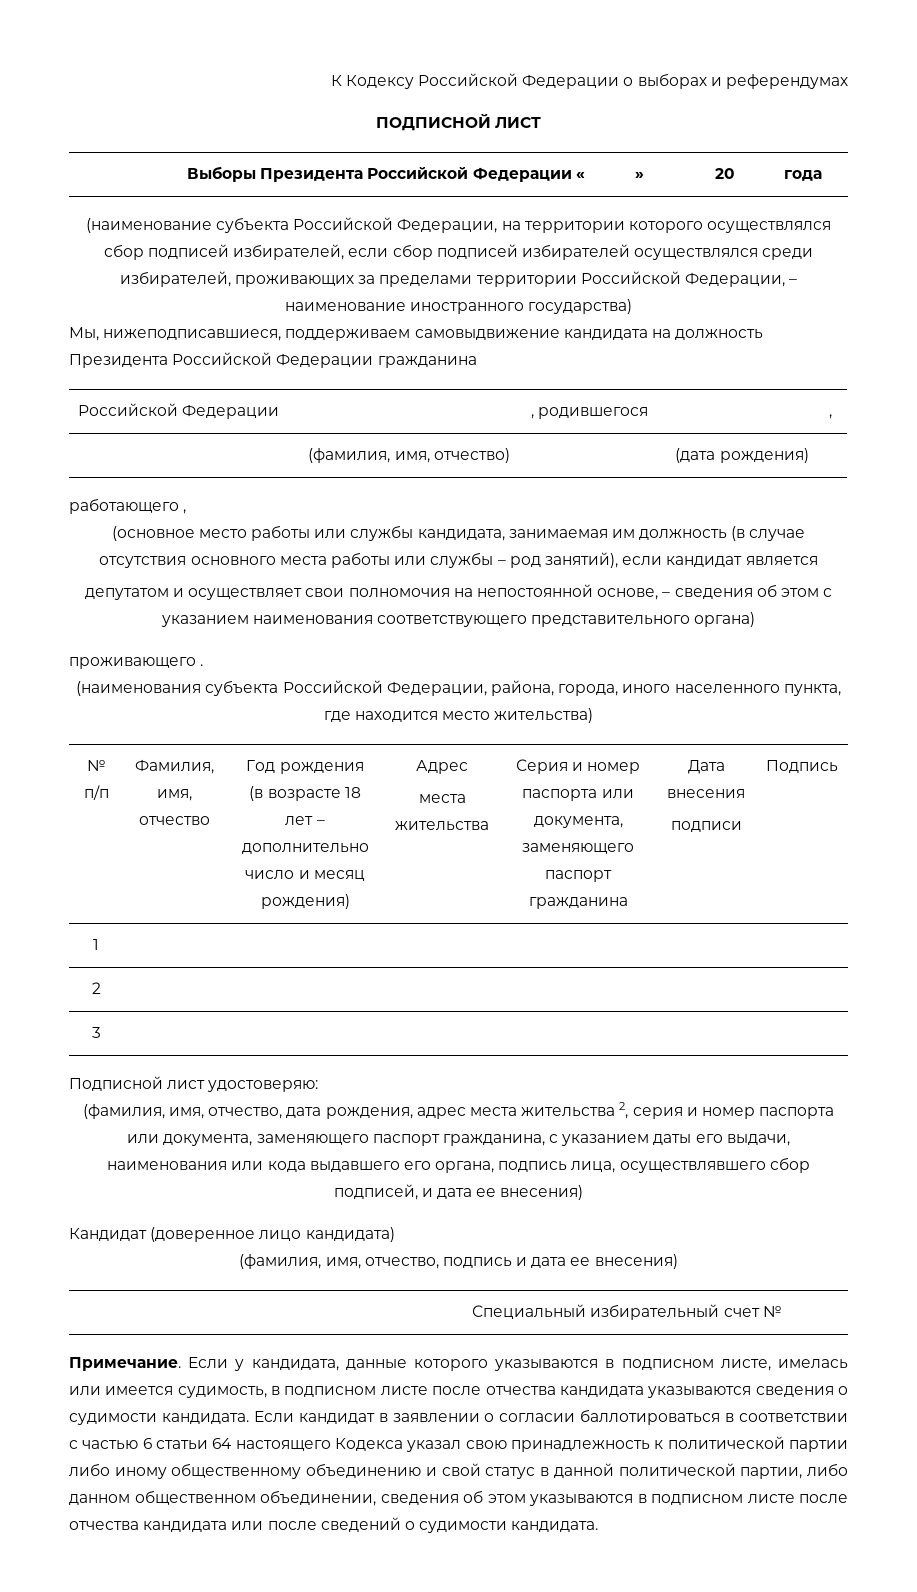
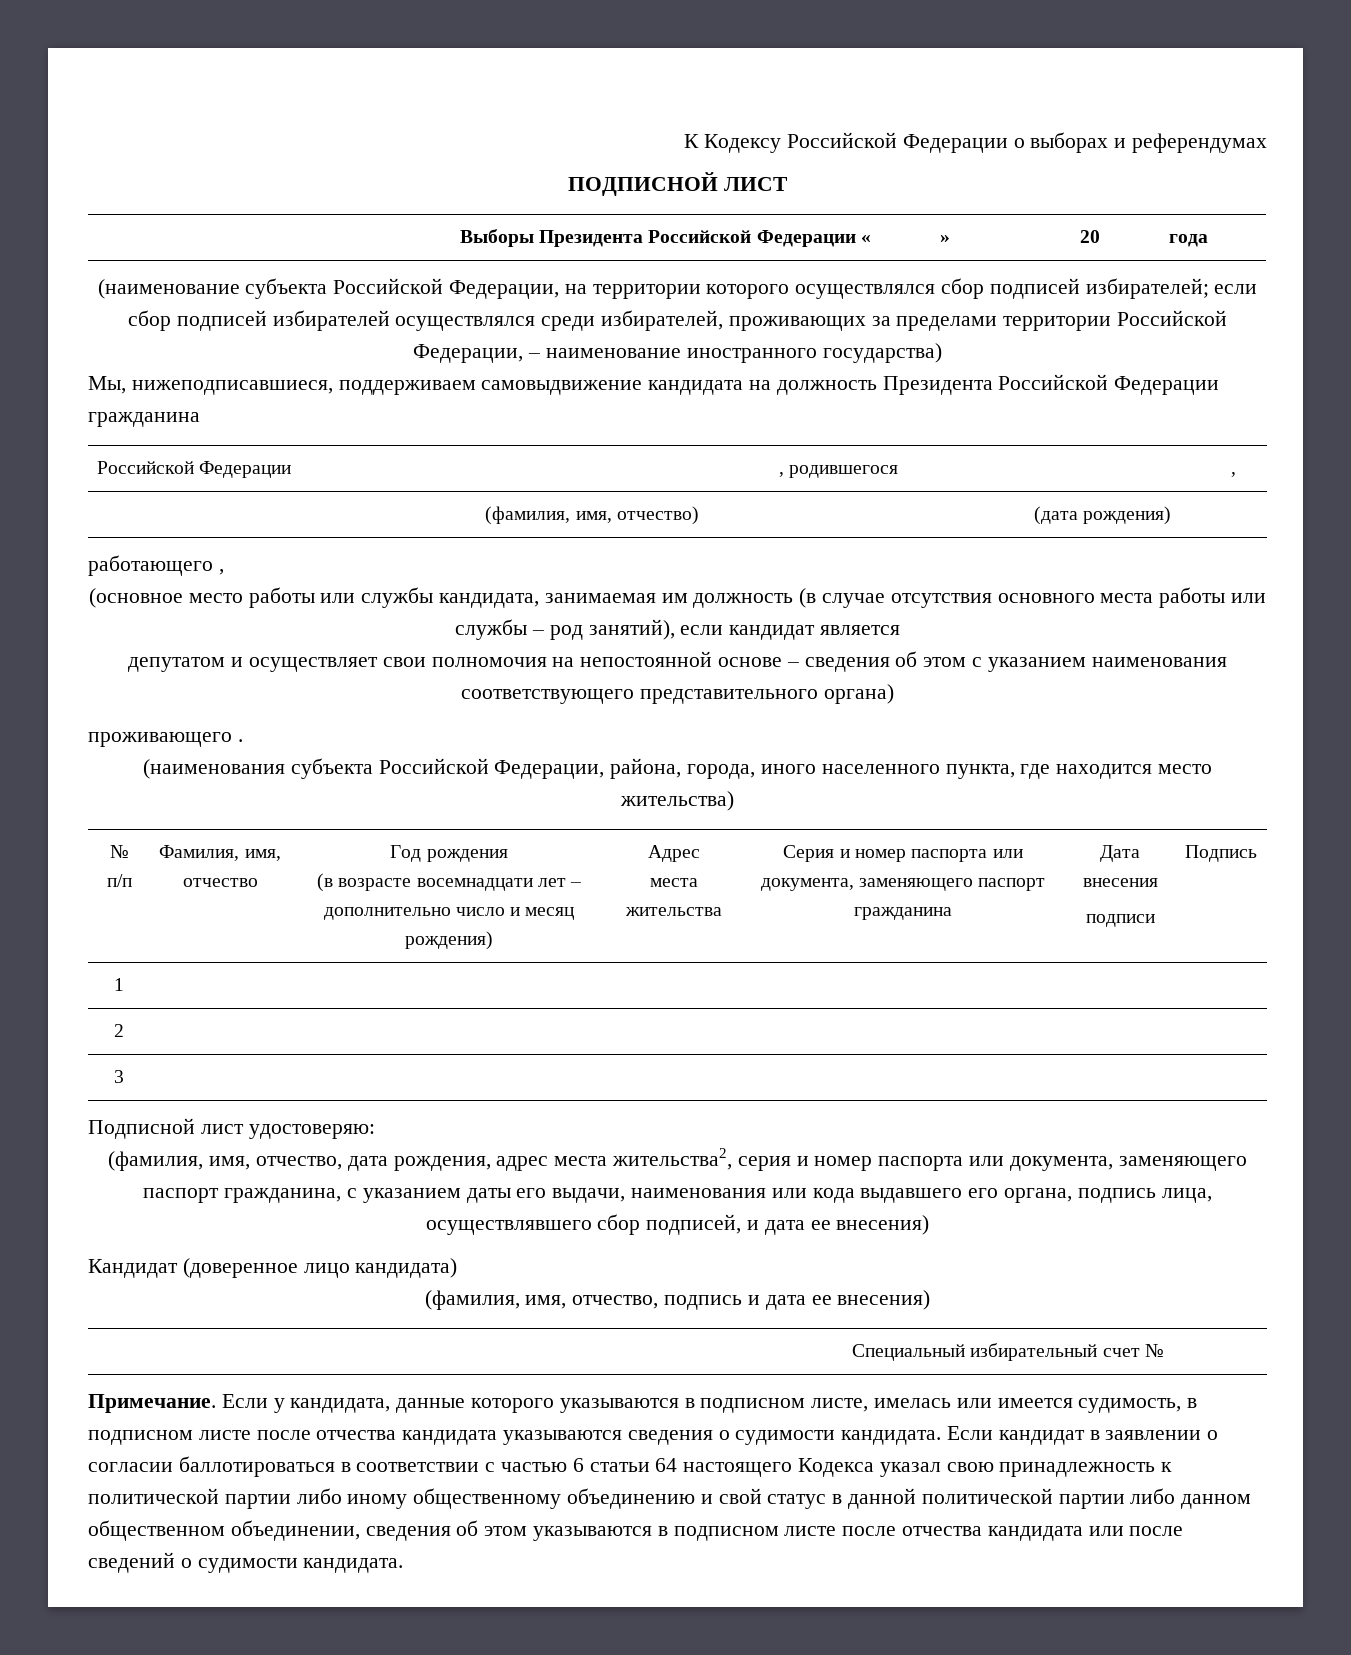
- (наименование субъекта Российской Федерации, на территории которого осуществлялся сбор подписей избирателей, если сбор подписей избирателей осуществлялся среди избирателей, проживающих за пределами территории Российской Федерации, – наименование иностранного государства)
+ (наименование субъекта Российской Федерации, на территории которого осуществлялся сбор подписей избирателей; если сбор подписей избирателей осуществлялся среди избирателей, проживающих за пределами территории Российской Федерации, – наименование иностранного государства)
- депутатом и осуществляет свои полномочия на непостоянной основе, – сведения об этом с указанием наименования соответствующего представительного органа)
+ депутатом и осуществляет свои полномочия на непостоянной основе – сведения об этом с указанием наименования соответствующего представительного органа)
  № п/п | Фамилия, имя, отчество | Год рождения
- (в возрасте 18 лет – дополнительно число и месяц рождения) | Адрес
+ (в возрасте восемнадцати лет – дополнительно число и месяц рождения) | Адрес
- (фамилия, имя, отчество, дата рождения, адрес места жительства 2, серия и номер паспорта или документа, заменяющего паспорт гражданина, с указанием даты его выдачи, наименования или кода выдавшего его органа, подпись лица, осуществлявшего сбор подписей, и дата ее внесения)
+ (фамилия, имя, отчество, дата рождения, адрес места жительства2, серия и номер паспорта или документа, заменяющего паспорт гражданина, с указанием даты его выдачи, наименования или кода выдавшего его органа, подпись лица, осуществлявшего сбор подписей, и дата ее внесения)
- Если кандидат в заявлении о согласии баллотироваться в соответствии с частью 6 статьи 64 настоящего Кодекса указал свою принадлежность к политической партии либо иному общественному объединению и свой статус в данной политической партии, либо данном общественном объединении, сведения об этом указываются в подписном листе после отчества кандидата или после сведений о судимости кандидата.
+ Если кандидат в заявлении о согласии баллотироваться в соответствии с частью 6 статьи 64 настоящего Кодекса указал свою принадлежность к политической партии либо иному общественному объединению и свой статус в данной политической партии либо данном общественном объединении, сведения об этом указываются в подписном листе после отчества кандидата или после сведений о судимости кандидата.

